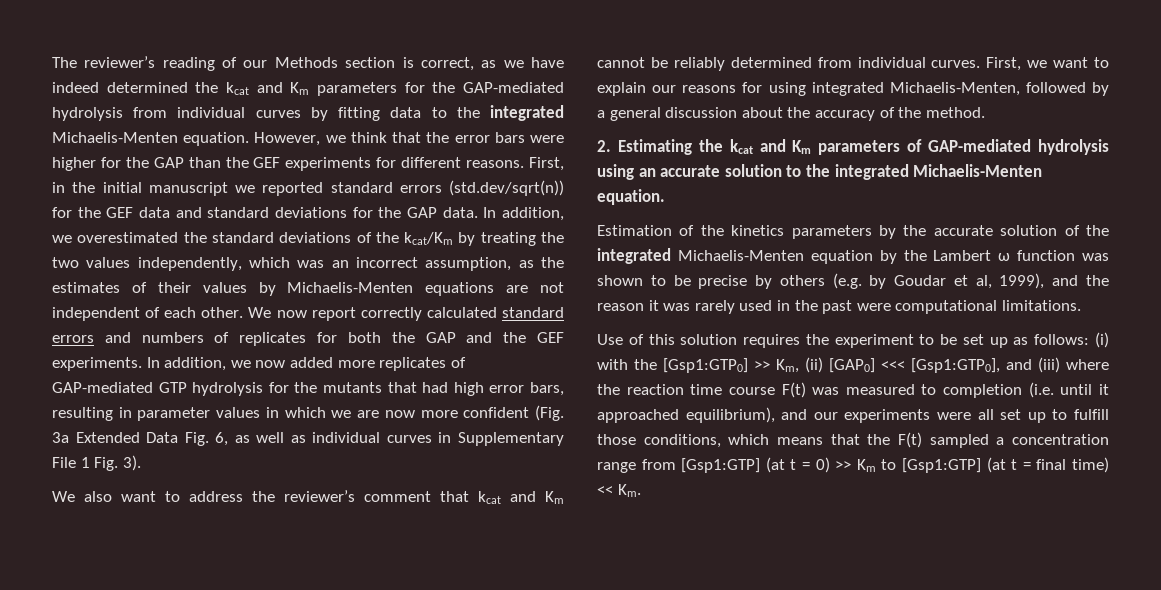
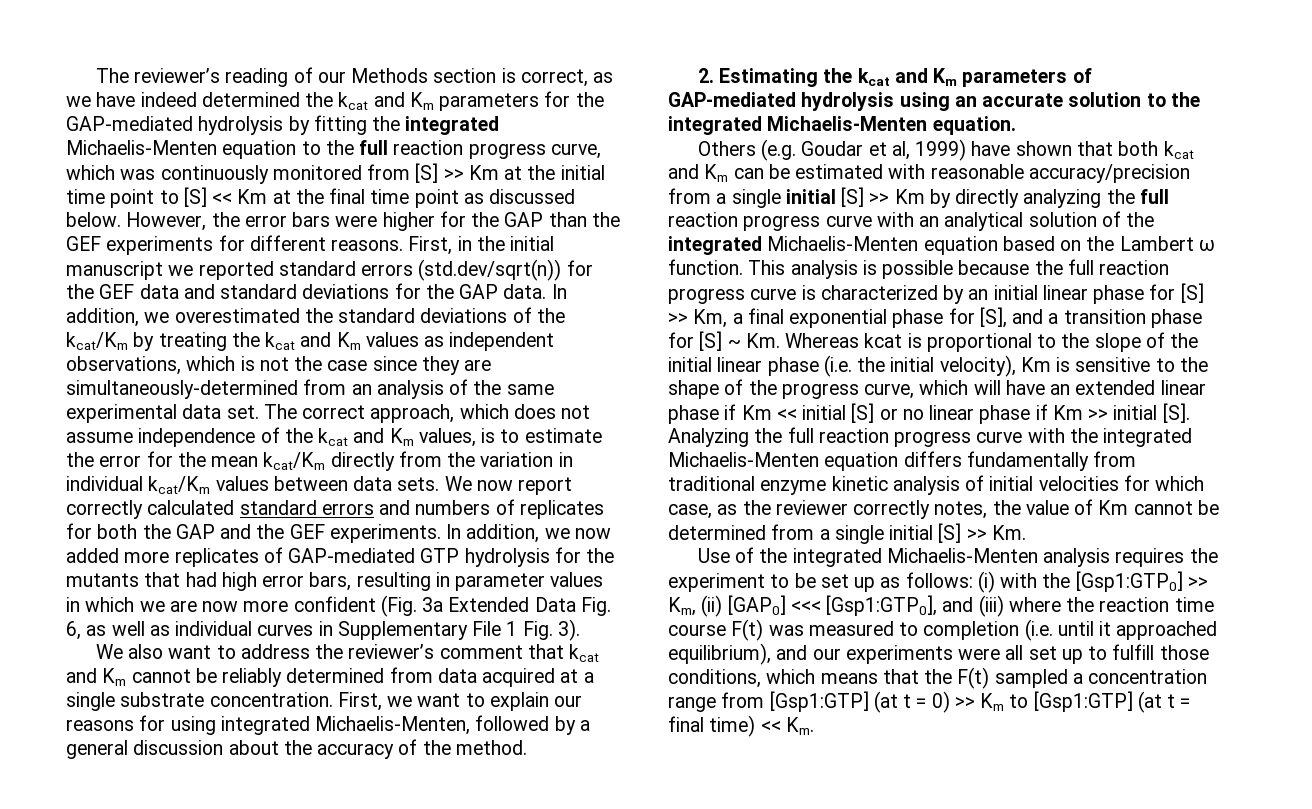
- The reviewer’s reading of our Methods section is correct, as we have indeed determined the kcat and Km parameters for the GAP-mediated hydrolysis from individual curves by fitting data to the integrated Michaelis-Menten equation. However, we think that the error bars were higher for the GAP than the GEF experiments for different reasons.
+ The reviewer’s reading of our Methods section is correct, as we have indeed determined the kcat and Km parameters for the GAP-mediated hydrolysis by fitting the integrated Michaelis-Menten equation to the full reaction progress curve, which was continuously monitored from [S] >> Km at the initial time point to [S] << Km at the final time point as discussed below. However, the error bars were higher for the GAP than the GEF experiments for different reasons.
- In addition, we overestimated the standard deviations of the kcat/Km by treating the two values independently, which was an incorrect assumption, as the estimates of their values by Michaelis-Menten equations are not independent of each other.
+ In addition, we overestimated the standard deviations of the kcat/Km by treating the kcat and Km values as independent observations, which is not the case since they are simultaneously-determined from an analysis of the same experimental data set. The correct approach, which does not assume independence of the kcat and Km values, is to estimate the error for the mean kcat/Km directly from the variation in individual kcat/Km values between data sets.
- We also want to address the reviewer’s comment that kcat and Km cannot be reliably determined from individual curves.
+ We also want to address the reviewer’s comment that kcat and Km cannot be reliably determined from data acquired at a single substrate concentration.
- Estimation of the kinetics parameters by the accurate solution of the integrated Michaelis-Menten equation by the Lambert ω function was shown to be precise by others (e.g. by Goudar et al, 1999), and the reason it was rarely used in the past were computational limitations.
- Use of this solution requires the experiment to be set up as follows:
+ Others (e.g. Goudar et al, 1999) have shown that both kcat and Km can be estimated with reasonable accuracy/precision from a single initial [S] >> Km by directly analyzing the full reaction progress curve with an analytical solution of the integrated Michaelis-Menten equation based on the Lambert ω function. This analysis is possible because the full reaction progress curve is characterized by an initial linear phase for [S] >> Km, a final exponential phase for [S], and a transition phase for [S] ~ Km. Whereas kcat is proportional to the slope of the initial linear phase (i.e. the initial velocity), Km is sensitive to the shape of the progress curve, which will have an extended linear phase if Km << initial [S] or no linear phase if Km >> initial [S]. Analyzing the full reaction progress curve with the integrated Michaelis-Menten equation differs fundamentally from traditional enzyme kinetic analysis of initial velocities for which case, as the reviewer correctly notes, the value of Km cannot be determined from a single initial [S] >> Km.
+ Use of the integrated Michaelis-Menten analysis requires the experiment to be set up as follows:

